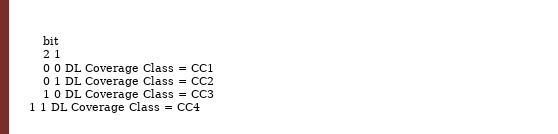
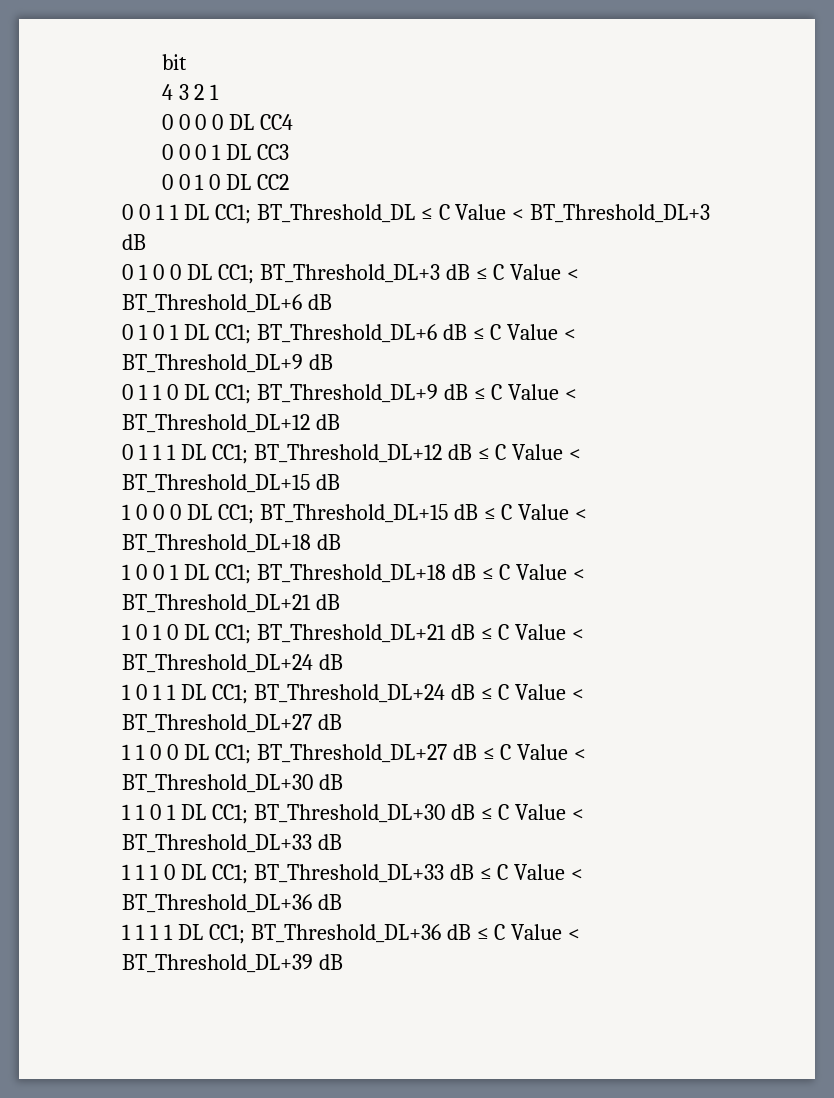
- 2 1
+ 4 3 2 1
- 0 0 DL Coverage Class = CC1
- 0 1 DL Coverage Class = CC2
- 1 0 DL Coverage Class = CC3
- 1 1 DL Coverage Class = CC4
+ 0 0 0 0 DL CC4
+ 0 0 0 1 DL CC3
+ 0 0 1 0 DL CC2
+ 0 0 1 1 DL CC1; BT_Threshold_DL ≤ C Value < BT_Threshold_DL+3 dB
+ 0 1 0 0 DL CC1; BT_Threshold_DL+3 dB ≤ C Value < BT_Threshold_DL+6 dB
+ 0 1 0 1 DL CC1; BT_Threshold_DL+6 dB ≤ C Value < BT_Threshold_DL+9 dB
+ 0 1 1 0 DL CC1; BT_Threshold_DL+9 dB ≤ C Value < BT_Threshold_DL+12 dB
+ 0 1 1 1 DL CC1; BT_Threshold_DL+12 dB ≤ C Value < BT_Threshold_DL+15 dB
+ 1 0 0 0 DL CC1; BT_Threshold_DL+15 dB ≤ C Value < BT_Threshold_DL+18 dB
+ 1 0 0 1 DL CC1; BT_Threshold_DL+18 dB ≤ C Value < BT_Threshold_DL+21 dB
+ 1 0 1 0 DL CC1; BT_Threshold_DL+21 dB ≤ C Value < BT_Threshold_DL+24 dB
+ 1 0 1 1 DL CC1; BT_Threshold_DL+24 dB ≤ C Value < BT_Threshold_DL+27 dB
+ 1 1 0 0 DL CC1; BT_Threshold_DL+27 dB ≤ C Value < BT_Threshold_DL+30 dB
+ 1 1 0 1 DL CC1; BT_Threshold_DL+30 dB ≤ C Value < BT_Threshold_DL+33 dB
+ 1 1 1 0 DL CC1; BT_Threshold_DL+33 dB ≤ C Value < BT_Threshold_DL+36 dB
+ 1 1 1 1 DL CC1; BT_Threshold_DL+36 dB ≤ C Value < BT_Threshold_DL+39 dB

